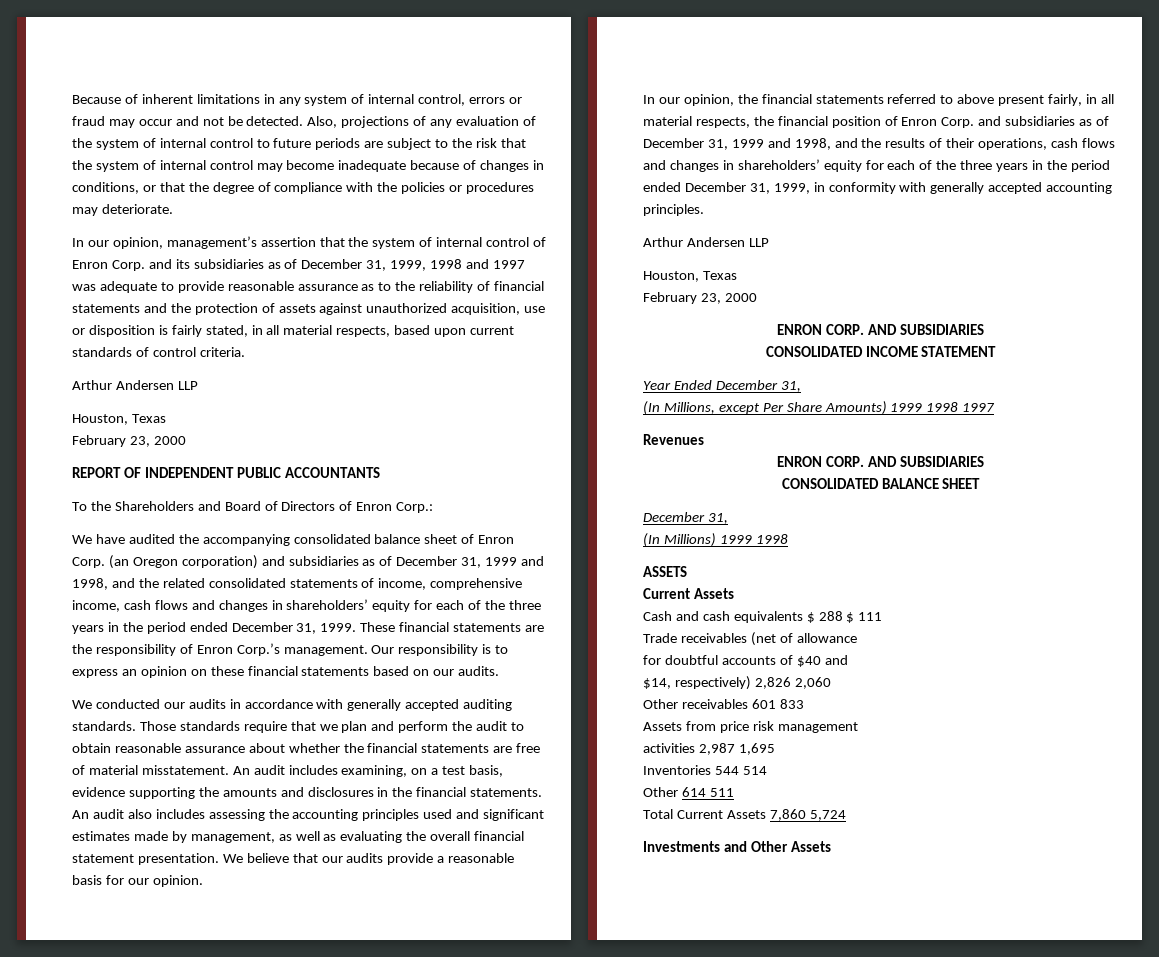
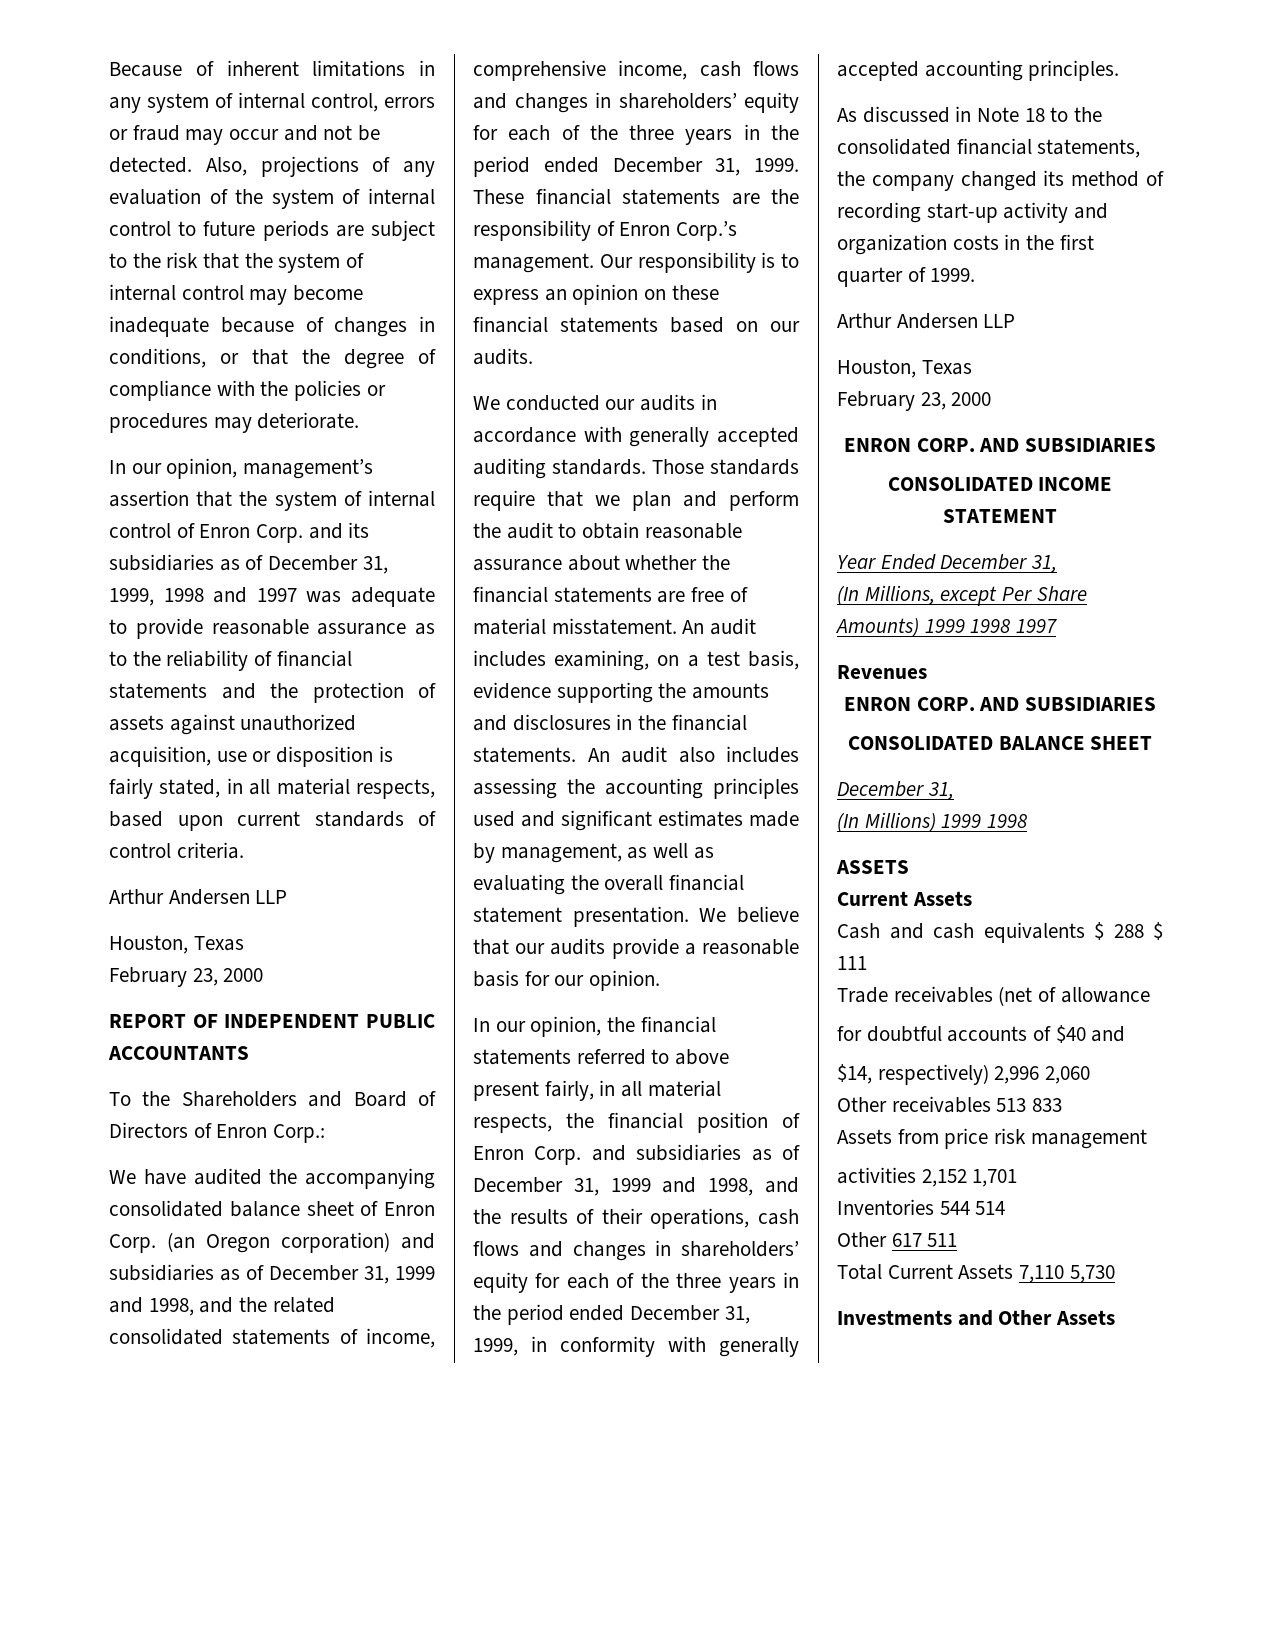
+ As discussed in Note 18 to the consolidated financial statements, the company changed its method of recording start-up activity and organization costs in the first quarter of 1999.
- $14, respectively) 2,826 2,060
+ $14, respectively) 2,996 2,060
- Other receivables 601 833
+ Other receivables 513 833
- activities 2,987 1,695
+ activities 2,152 1,701
- Other 614 511
+ Other 617 511
- Total Current Assets 7,860 5,724
+ Total Current Assets 7,110 5,730

